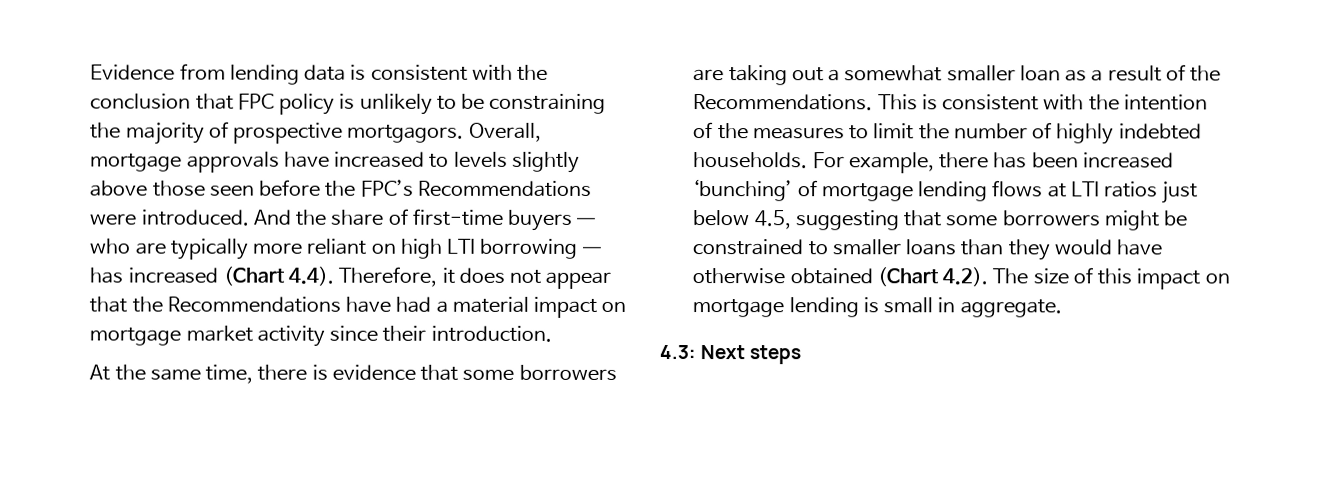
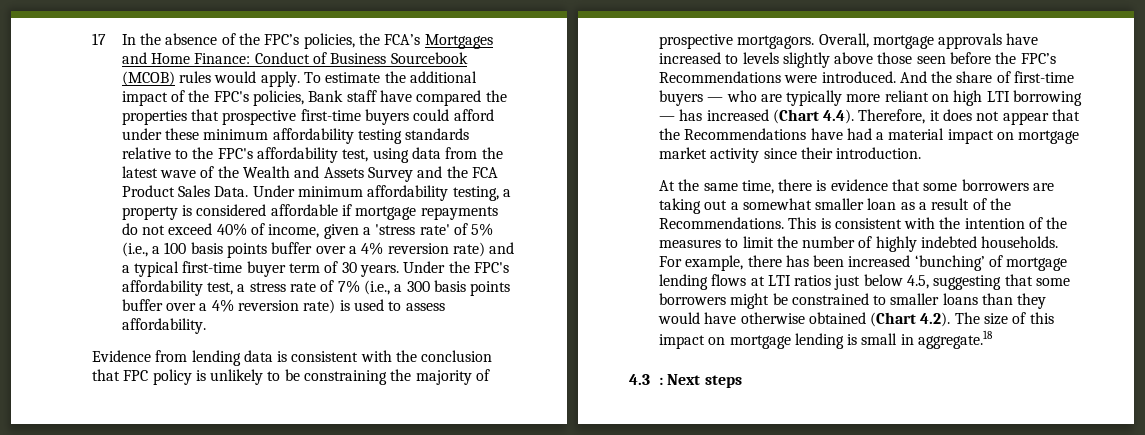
+ 17 In the absence of the FPC’s policies, the FCA’s Mortgages and Home Finance: Conduct of Business Sourcebook (MCOB) rules would apply. To estimate the additional impact of the FPC's policies, Bank staff have compared the properties that prospective first-time buyers could afford under these minimum affordability testing standards relative to the FPC's affordability test, using data from the latest wave of the Wealth and Assets Survey and the FCA Product Sales Data. Under minimum affordability testing, a property is considered affordable if mortgage repayments do not exceed 40% of income, given a 'stress rate' of 5% (i.e., a 100 basis points buffer over a 4% reversion rate) and a typical first-time buyer term of 30 years. Under the FPC's affordability test, a stress rate of 7% (i.e., a 300 basis points buffer over a 4% reversion rate) is used to assess affordability.
- For example, there has been increased ‘bunching’ of mortgage lending flows at LTI ratios just below 4.5, suggesting that some borrowers might be constrained to smaller loans than they would have otherwise obtained (Chart 4.2). The size of this impact on mortgage lending is small in aggregate.
- 4.3: Next steps
+ For example, there has been increased ‘bunching’ of mortgage lending flows at LTI ratios just below 4.5, suggesting that some borrowers might be constrained to smaller loans than they would have otherwise obtained (Chart 4.2). The size of this impact on mortgage lending is small in aggregate.18
+ 4.3 : Next steps

